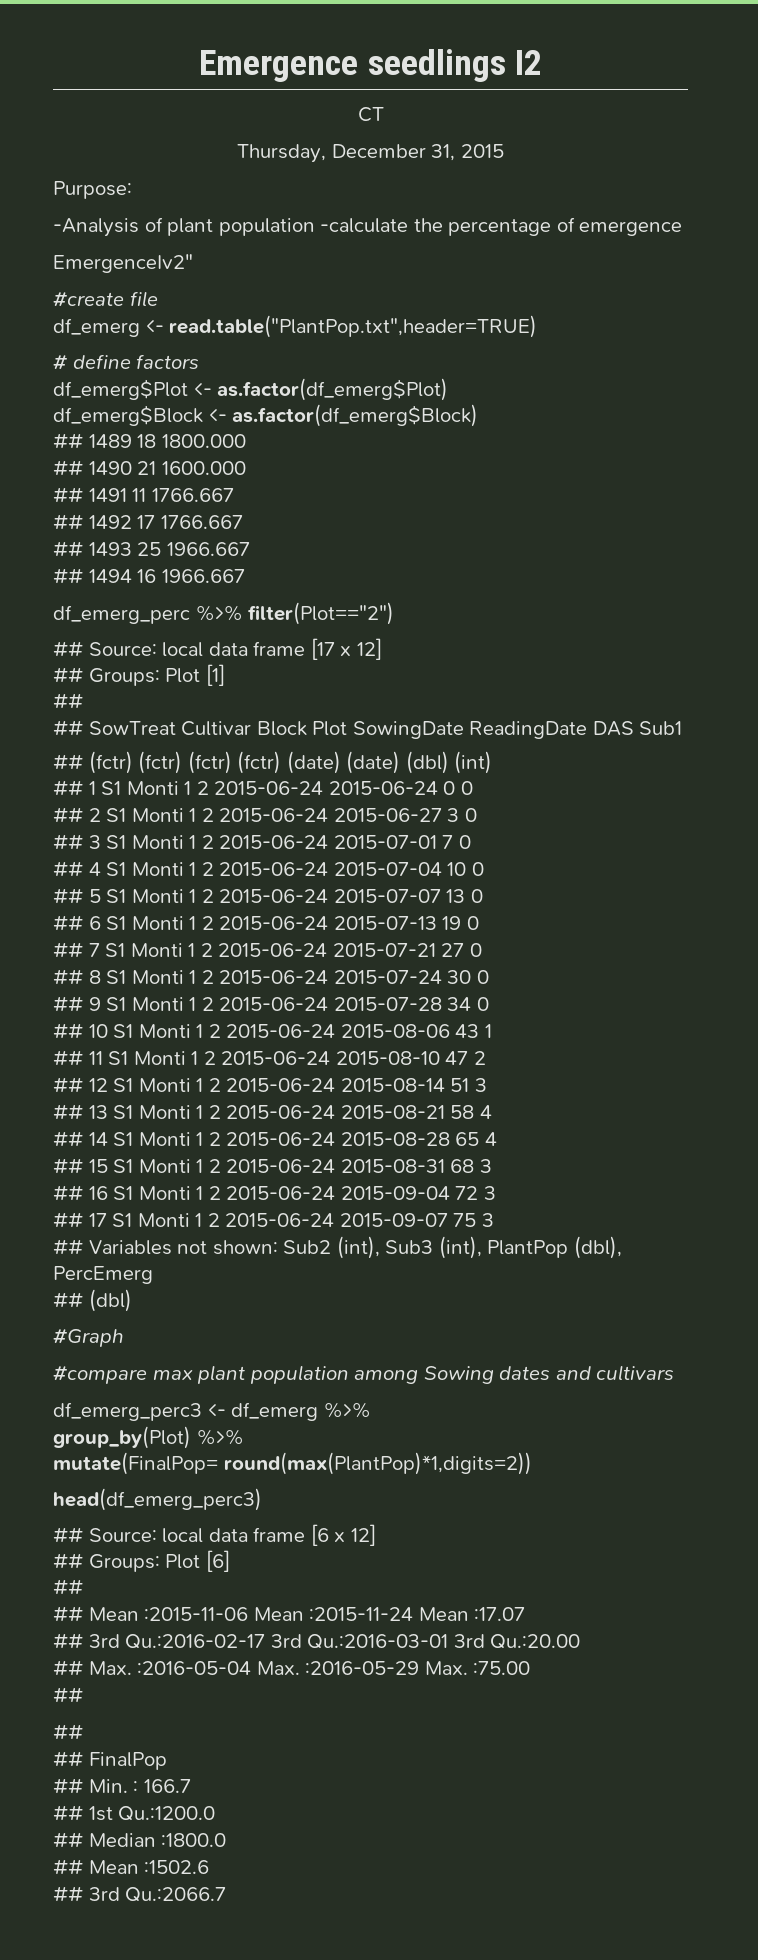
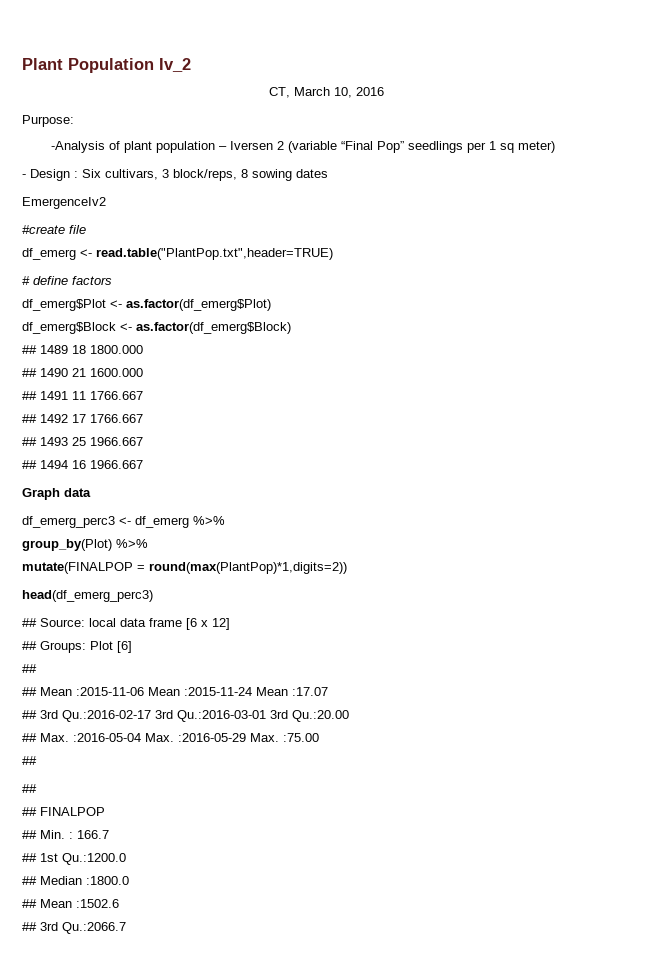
- Emergence seedlings I2
- CT
- Thursday, December 31, 2015
+ Plant Population Iv_2
+ CT, March 10, 2016
- -Analysis of plant population -calculate the percentage of emergence
- EmergenceIv2"
+ -Analysis of plant population – Iversen 2 (variable “Final Pop” seedlings per 1 sq meter)
+ - Design : Six cultivars, 3 block/reps, 8 sowing dates
+ EmergenceIv2
- df_emerg_perc %>% filter(Plot=="2")
- ## Source: local data frame [17 x 12]
- ## Groups: Plot [1]
- ##
- ## SowTreat Cultivar Block Plot SowingDate ReadingDate DAS Sub1
- ## (fctr) (fctr) (fctr) (fctr) (date) (date) (dbl) (int)
- ## 1 S1 Monti 1 2 2015-06-24 2015-06-24 0 0
- ## 2 S1 Monti 1 2 2015-06-24 2015-06-27 3 0
- ## 3 S1 Monti 1 2 2015-06-24 2015-07-01 7 0
- ## 4 S1 Monti 1 2 2015-06-24 2015-07-04 10 0
- ## 5 S1 Monti 1 2 2015-06-24 2015-07-07 13 0
- ## 6 S1 Monti 1 2 2015-06-24 2015-07-13 19 0
- ## 7 S1 Monti 1 2 2015-06-24 2015-07-21 27 0
- ## 8 S1 Monti 1 2 2015-06-24 2015-07-24 30 0
- ## 9 S1 Monti 1 2 2015-06-24 2015-07-28 34 0
- ## 10 S1 Monti 1 2 2015-06-24 2015-08-06 43 1
- ## 11 S1 Monti 1 2 2015-06-24 2015-08-10 47 2
- ## 12 S1 Monti 1 2 2015-06-24 2015-08-14 51 3
- ## 13 S1 Monti 1 2 2015-06-24 2015-08-21 58 4
- ## 14 S1 Monti 1 2 2015-06-24 2015-08-28 65 4
- ## 15 S1 Monti 1 2 2015-06-24 2015-08-31 68 3
- ## 16 S1 Monti 1 2 2015-06-24 2015-09-04 72 3
- ## 17 S1 Monti 1 2 2015-06-24 2015-09-07 75 3
- ## Variables not shown: Sub2 (int), Sub3 (int), PlantPop (dbl), PercEmerg
- ## (dbl)
- #Graph
- #compare max plant population among Sowing dates and cultivars
+ Graph data
- mutate(FinalPop= round(max(PlantPop)*1,digits=2))
+ mutate(FINALPOP = round(max(PlantPop)*1,digits=2))
- ## FinalPop
+ ## FINALPOP

